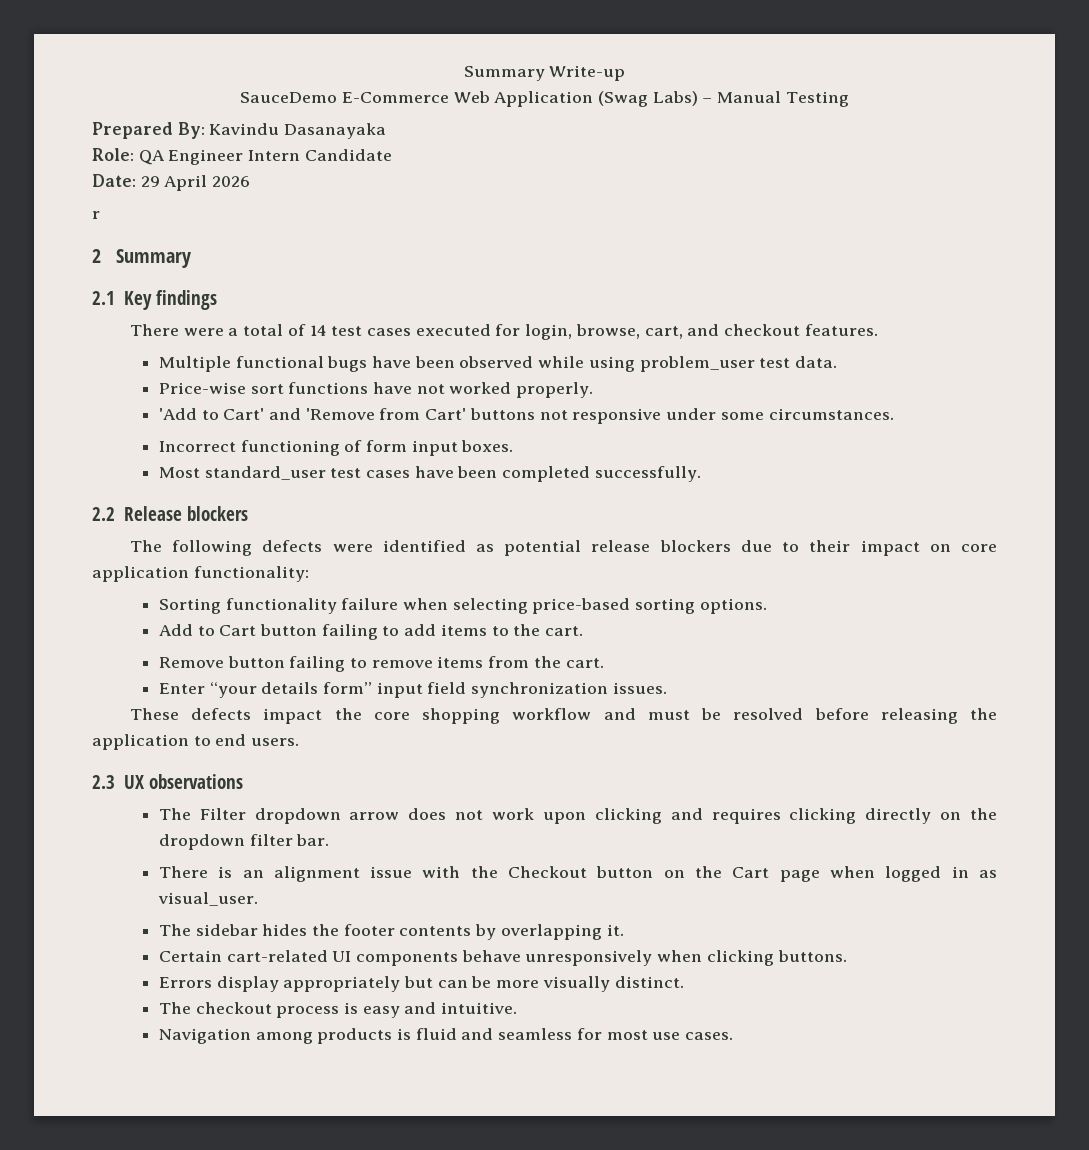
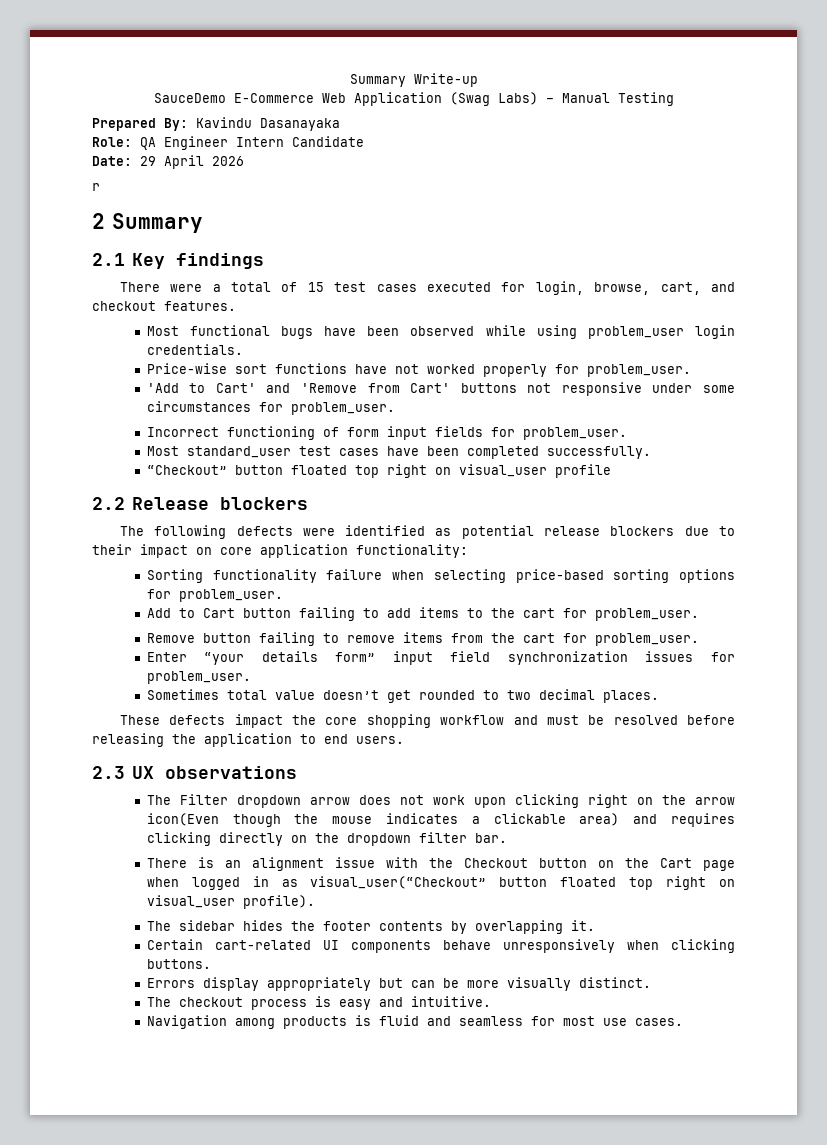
- There were a total of 14 test cases executed for login, browse, cart, and checkout features.
+ There were a total of 15 test cases executed for login, browse, cart, and checkout features.
- Multiple functional bugs have been observed while using problem_user test data.
+ Most functional bugs have been observed while using problem_user login credentials.
- Price-wise sort functions have not worked properly.
+ Price-wise sort functions have not worked properly for problem_user.
- 'Add to Cart' and 'Remove from Cart' buttons not responsive under some circumstances.
+ 'Add to Cart' and 'Remove from Cart' buttons not responsive under some circumstances for problem_user.
- Incorrect functioning of form input boxes.
+ Incorrect functioning of form input fields for problem_user.
+ “Checkout” button floated top right on visual_user profile
- Sorting functionality failure when selecting price-based sorting options.
+ Sorting functionality failure when selecting price-based sorting options for problem_user.
- Add to Cart button failing to add items to the cart.
+ Add to Cart button failing to add items to the cart for problem_user.
- Remove button failing to remove items from the cart.
+ Remove button failing to remove items from the cart for problem_user.
- Enter “your details form” input field synchronization issues.
+ Enter “your details form” input field synchronization issues for problem_user.
+ Sometimes total value doesn’t get rounded to two decimal places.
- The Filter dropdown arrow does not work upon clicking and requires clicking directly on the dropdown filter bar.
+ The Filter dropdown arrow does not work upon clicking right on the arrow icon(Even though the mouse indicates a clickable area) and requires clicking directly on the dropdown filter bar.
- There is an alignment issue with the Checkout button on the Cart page when logged in as visual_user.
+ There is an alignment issue with the Checkout button on the Cart page when logged in as visual_user(“Checkout” button floated top right on visual_user profile).

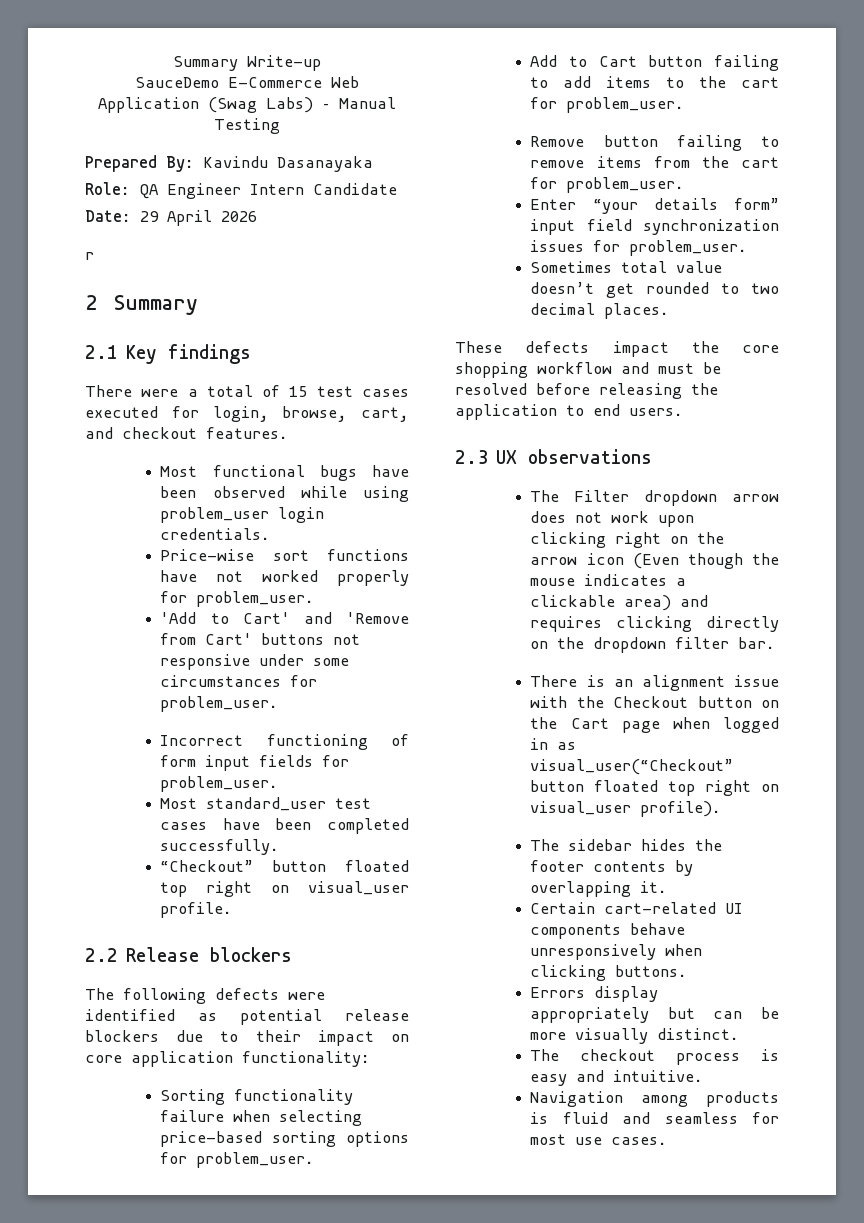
- “Checkout” button floated top right on visual_user profile
+ “Checkout” button floated top right on visual_user profile.
- The Filter dropdown arrow does not work upon clicking right on the arrow icon(Even though the mouse indicates a clickable area) and requires clicking directly on the dropdown filter bar.
+ The Filter dropdown arrow does not work upon clicking right on the arrow icon (Even though the mouse indicates a clickable area) and requires clicking directly on the dropdown filter bar.

